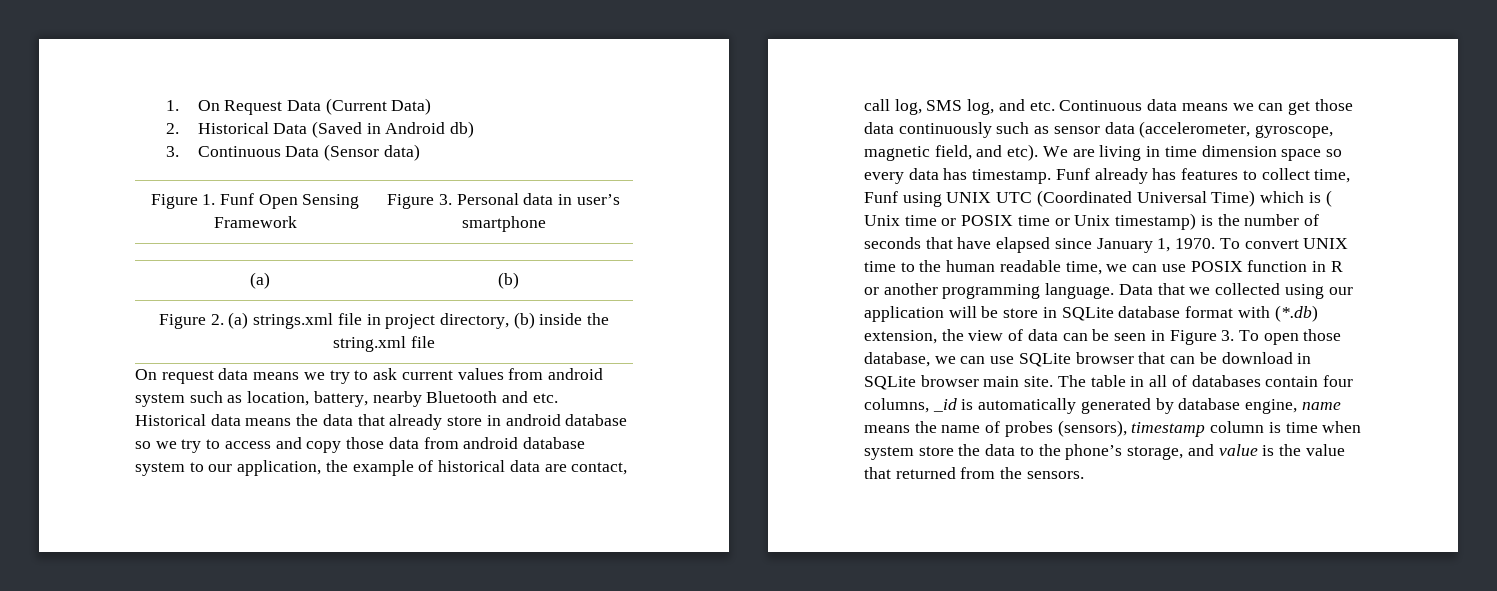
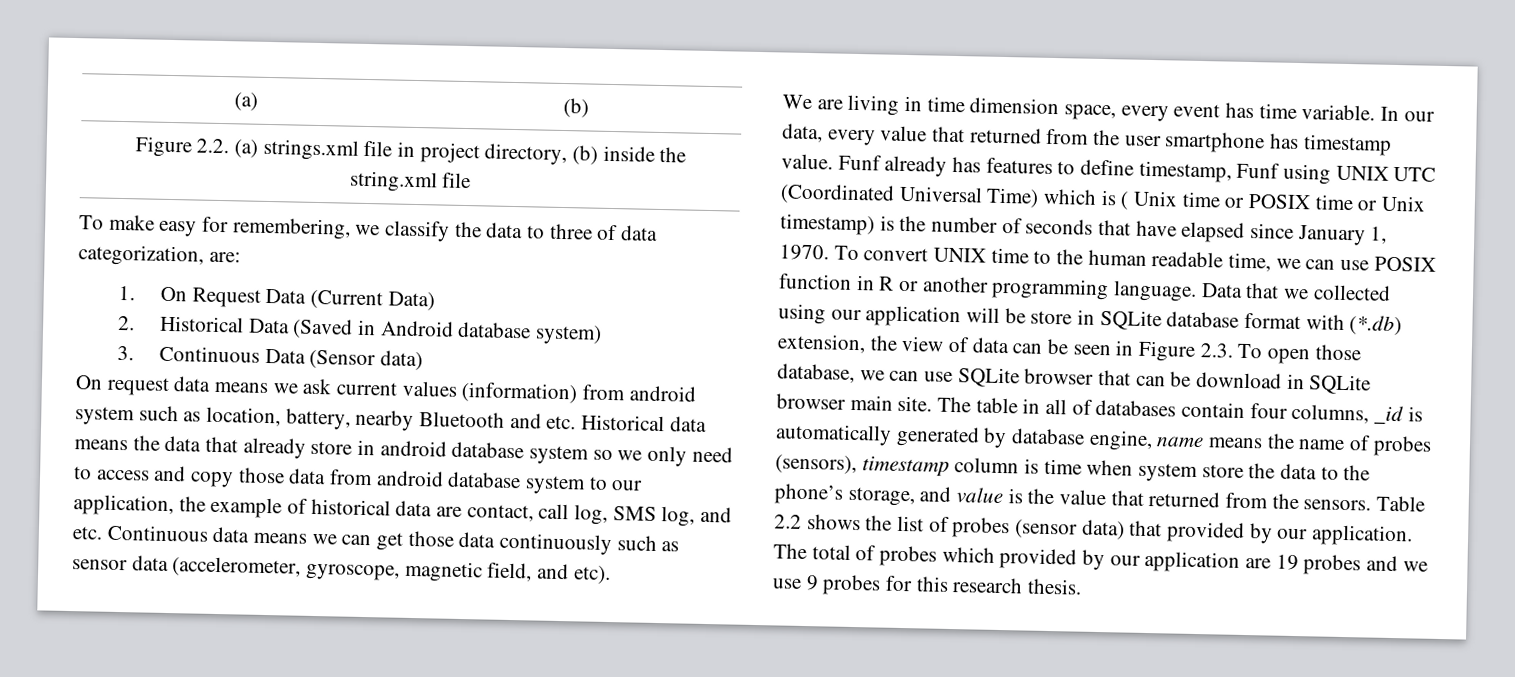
+ (a) | (b)
+ Figure 2.2. (a) strings.xml file in project directory, (b) inside the string.xml file
+ To make easy for remembering, we classify the data to three of data categorization, are:
- 2. Historical Data (Saved in Android db)
+ 2. Historical Data (Saved in Android database system)
- Figure 1. Funf Open Sensing Framework | Figure 3. Personal data in user’s smartphone
- (a) | (b)
- Figure 2. (a) strings.xml file in project directory, (b) inside the string.xml file
- On request data means we try to ask current values from android system such as location, battery, nearby Bluetooth and etc. Historical data means the data that already store in android database so we try to access and copy those data from android database system to our application, the example of historical data are contact, call log, SMS log, and etc. Continuous data means we can get those data continuously such as sensor data (accelerometer, gyroscope, magnetic field, and etc). We are living in time dimension space so every data has timestamp.
+ On request data means we ask current values (information) from android system such as location, battery, nearby Bluetooth and etc. Historical data means the data that already store in android database system so we only need to access and copy those data from android database system to our application, the example of historical data are contact, call log, SMS log, and etc. Continuous data means we can get those data continuously such as sensor data (accelerometer, gyroscope, magnetic field, and etc).
+ We are living in time dimension space, every event has time variable. In our data, every value that returned from the user smartphone has timestamp value.
- Funf already has features to collect time, Funf using UNIX UTC (Coordinated Universal Time) which is ( Unix time or POSIX time or Unix timestamp) is the number of seconds that have elapsed since January 1, 1970.
+ Funf already has features to define timestamp, Funf using UNIX UTC (Coordinated Universal Time) which is ( Unix time or POSIX time or Unix timestamp) is the number of seconds that have elapsed since January 1, 1970.
- Data that we collected using our application will be store in SQLite database format with (*.db) extension, the view of data can be seen in Figure 3. To open those database, we can use SQLite browser that can be download in SQLite browser main site.
+ Data that we collected using our application will be store in SQLite database format with (*.db) extension, the view of data can be seen in Figure 2.3. To open those database, we can use SQLite browser that can be download in SQLite browser main site.
+ Table 2.2 shows the list of probes (sensor data) that provided by our application. The total of probes which provided by our application are 19 probes and we use 9 probes for this research thesis.

